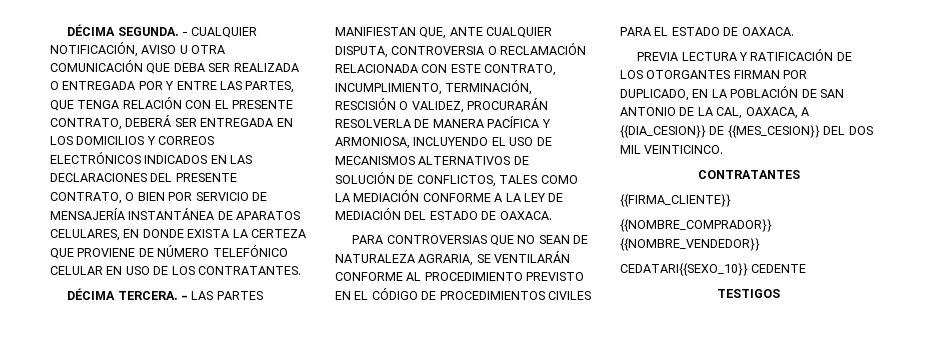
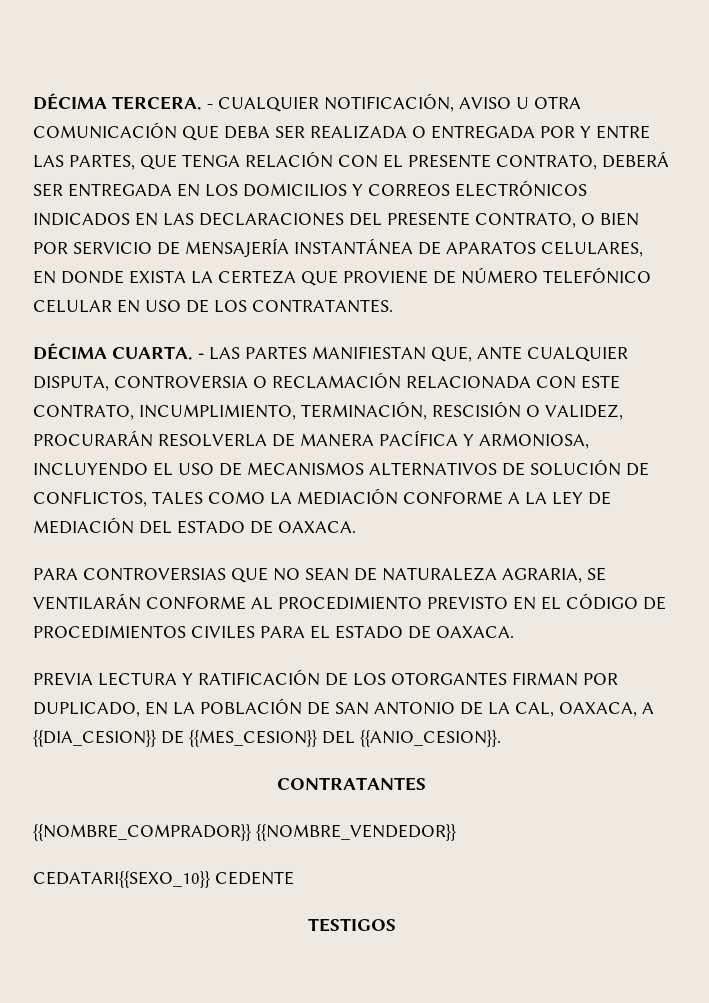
- DÉCIMA SEGUNDA.
+ DÉCIMA TERCERA.
- DÉCIMA TERCERA.
+ DÉCIMA CUARTA.
- PREVIA LECTURA Y RATIFICACIÓN DE LOS OTORGANTES FIRMAN POR DUPLICADO, EN LA POBLACIÓN DE SAN ANTONIO DE LA CAL, OAXACA, A {{DIA_CESION}} DE {{MES_CESION}} DEL DOS MIL VEINTICINCO.
+ PREVIA LECTURA Y RATIFICACIÓN DE LOS OTORGANTES FIRMAN POR DUPLICADO, EN LA POBLACIÓN DE SAN ANTONIO DE LA CAL, OAXACA, A {{DIA_CESION}} DE {{MES_CESION}} DEL {{ANIO_CESION}}.
- {{FIRMA_CLIENTE}}

